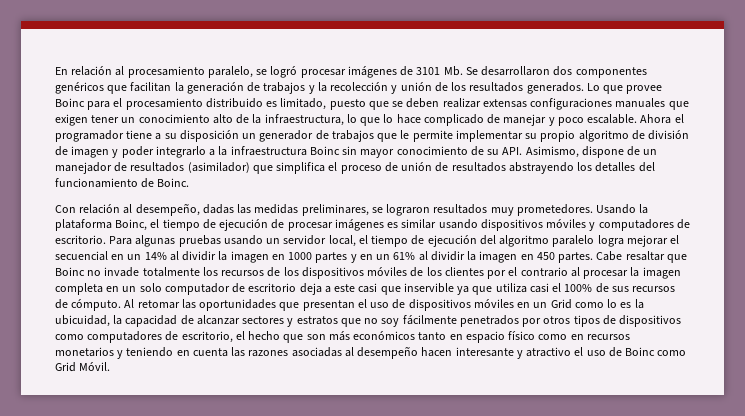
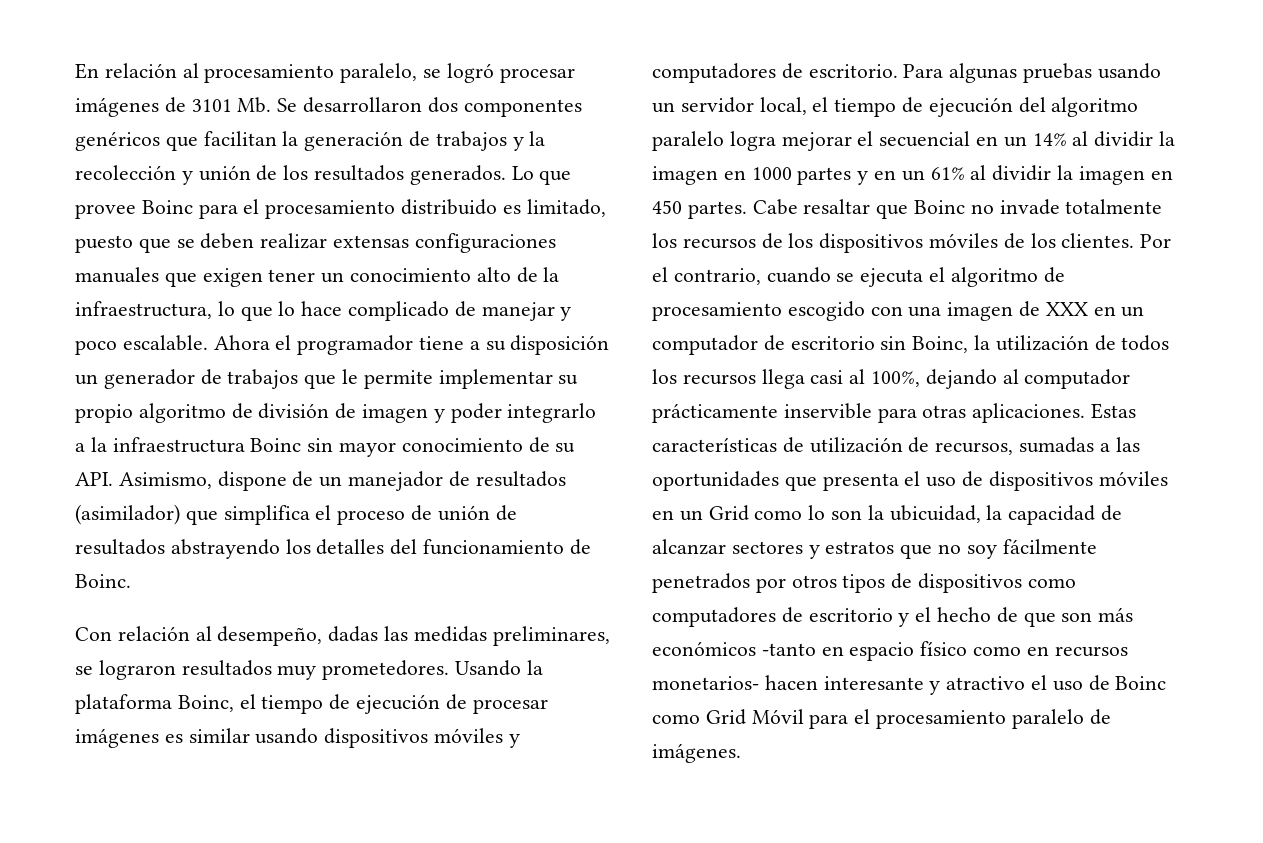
- Cabe resaltar que Boinc no invade totalmente los recursos de los dispositivos móviles de los clientes por el contrario al procesar la imagen completa en un solo computador de escritorio deja a este casi que inservible ya que utiliza casi el 100% de sus recursos de cómputo. Al retomar las oportunidades que presentan el uso de dispositivos móviles en un Grid como lo es la ubicuidad, la capacidad de alcanzar sectores y estratos que no soy fácilmente penetrados por otros tipos de dispositivos como computadores de escritorio, el hecho que son más económicos tanto en espacio físico como en recursos monetarios y teniendo en cuenta las razones asociadas al desempeño hacen interesante y atractivo el uso de Boinc como Grid Móvil.
+ Cabe resaltar que Boinc no invade totalmente los recursos de los dispositivos móviles de los clientes. Por el contrario, cuando se ejecuta el algoritmo de procesamiento escogido con una imagen de XXX en un computador de escritorio sin Boinc, la utilización de todos los recursos llega casi al 100%, dejando al computador prácticamente inservible para otras aplicaciones. Estas características de utilización de recursos, sumadas a las oportunidades que presenta el uso de dispositivos móviles en un Grid como lo son la ubicuidad, la capacidad de alcanzar sectores y estratos que no soy fácilmente penetrados por otros tipos de dispositivos como computadores de escritorio y el hecho de que son más económicos -tanto en espacio físico como en recursos monetarios- hacen interesante y atractivo el uso de Boinc como Grid Móvil para el procesamiento paralelo de imágenes.

